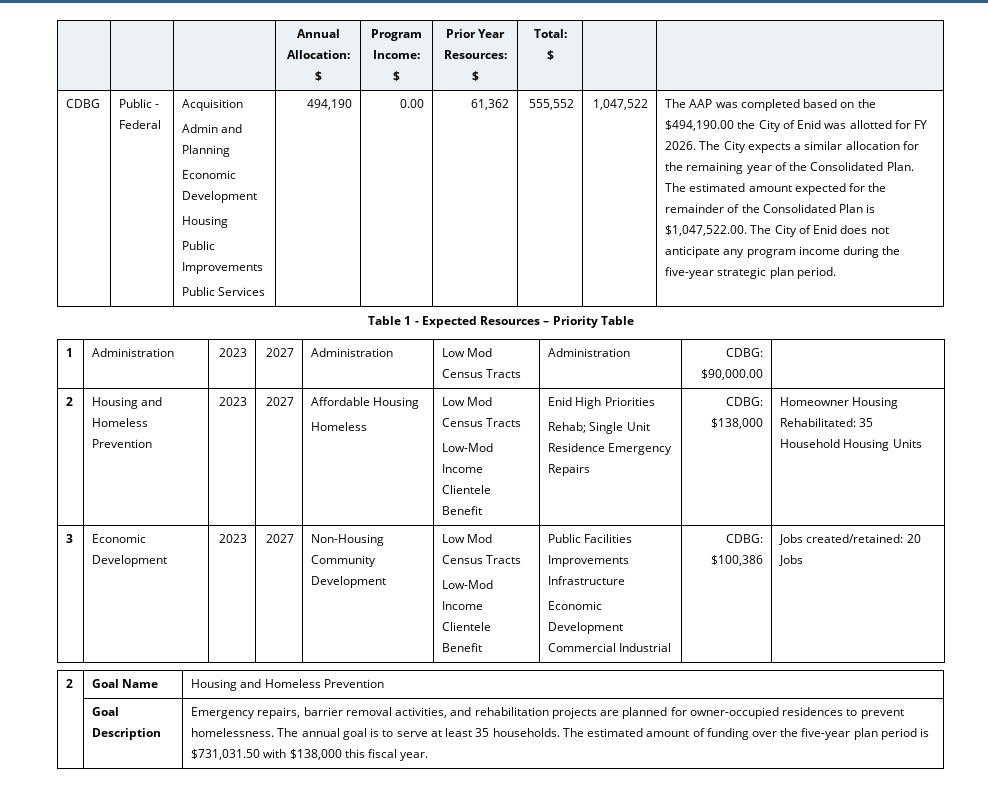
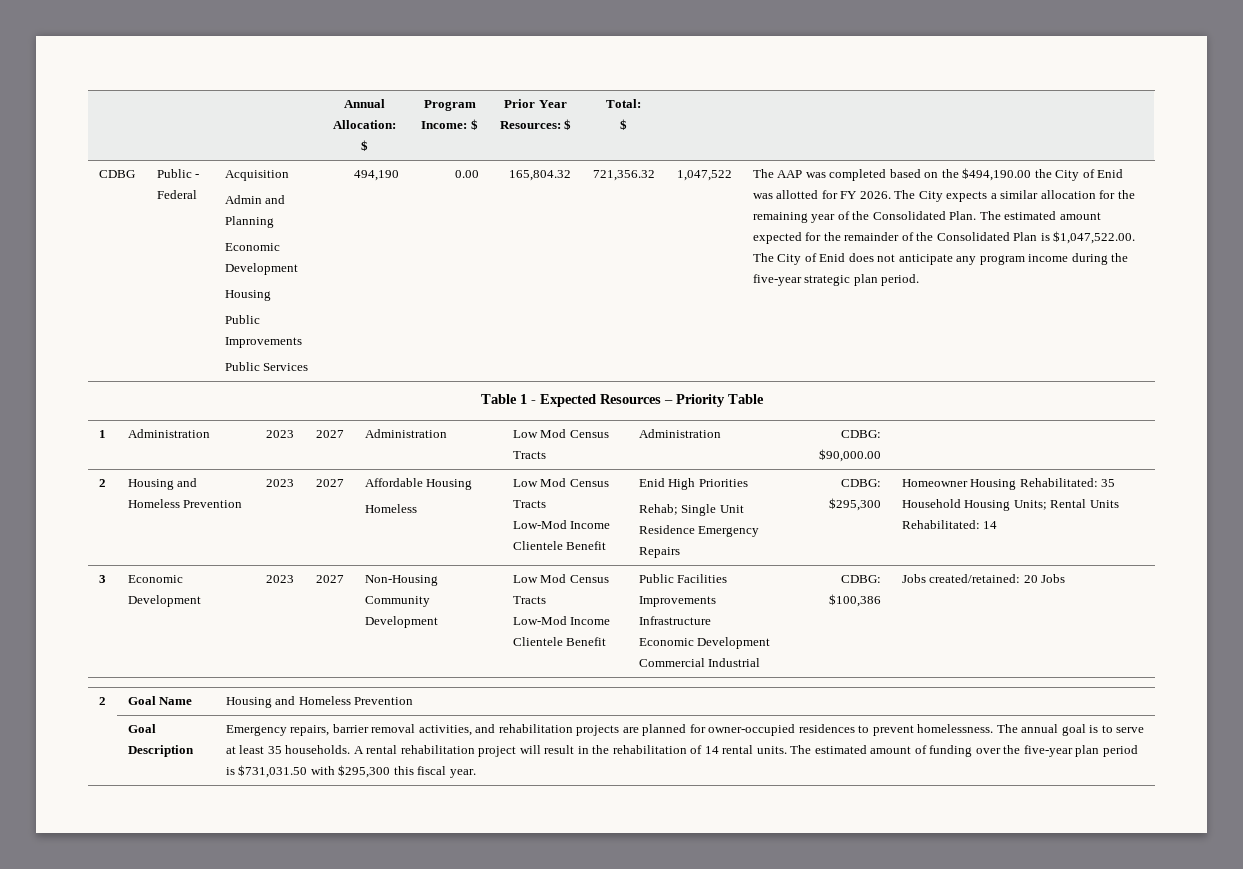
- 61,362 | 555,552
+ 165,804.32 | 721,356.32
  2 | Housing and Homeless Prevention | 2023 | 2027 | Affordable Housing
  Homeless | Low Mod Census Tracts
  Low-Mod Income Clientele Benefit | Enid High Priorities
- Rehab; Single Unit Residence Emergency Repairs | CDBG: $138,000 | Homeowner Housing Rehabilitated: 35 Household Housing Units
+ Rehab; Single Unit Residence Emergency Repairs | CDBG: $295,300 | Homeowner Housing Rehabilitated: 35 Household Housing Units; Rental Units Rehabilitated: 14
+ A rental rehabilitation project will result in the rehabilitation of 14 rental units.
- The estimated amount of funding over the five-year plan period is $731,031.50 with $138,000 this fiscal year.
+ The estimated amount of funding over the five-year plan period is $731,031.50 with $295,300 this fiscal year.

